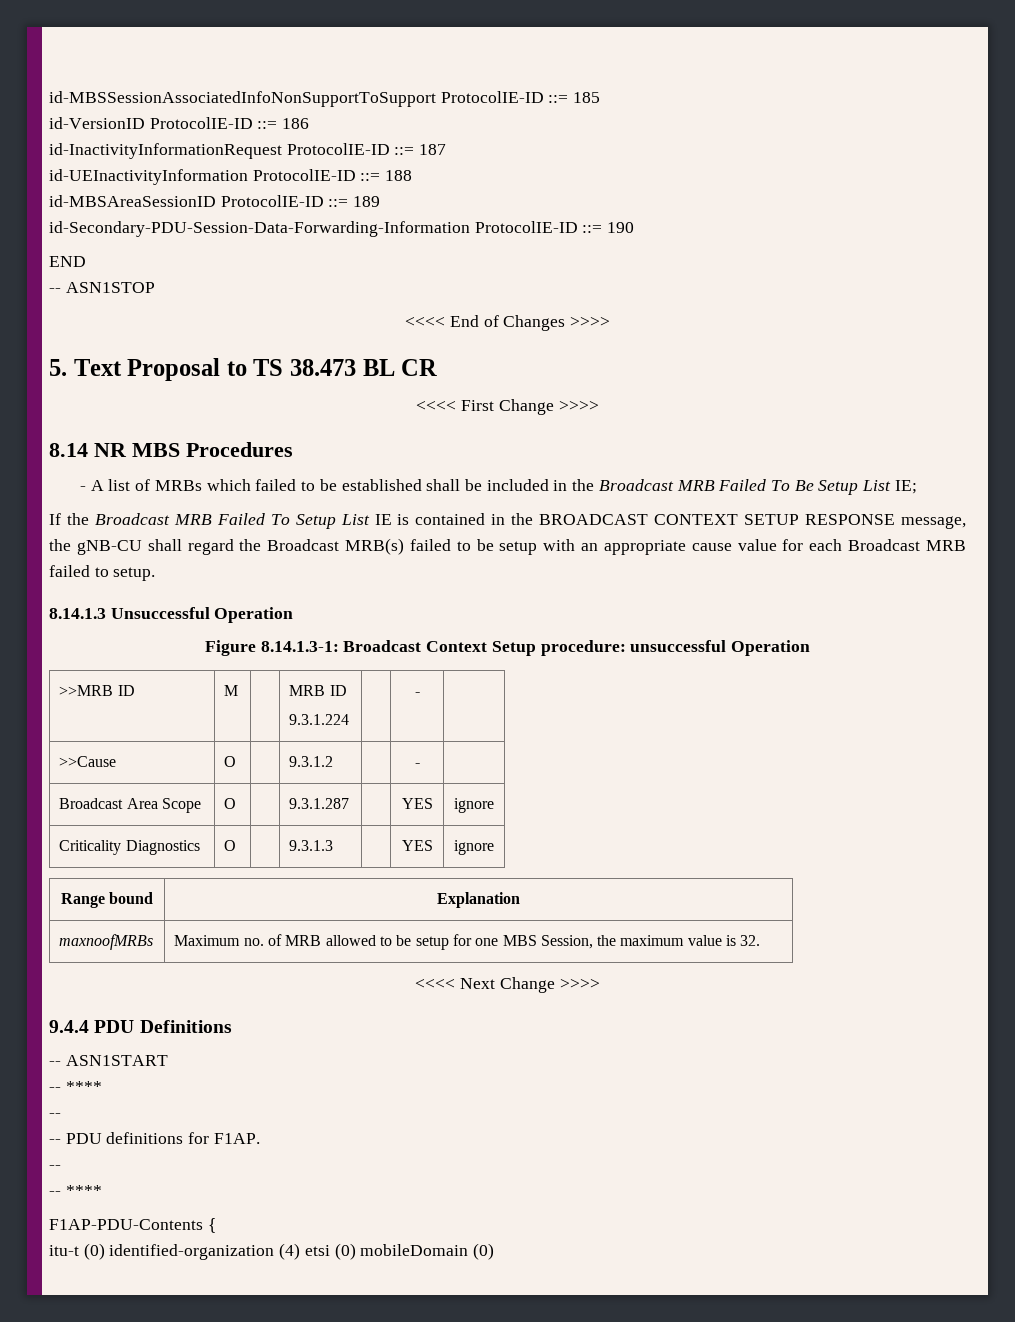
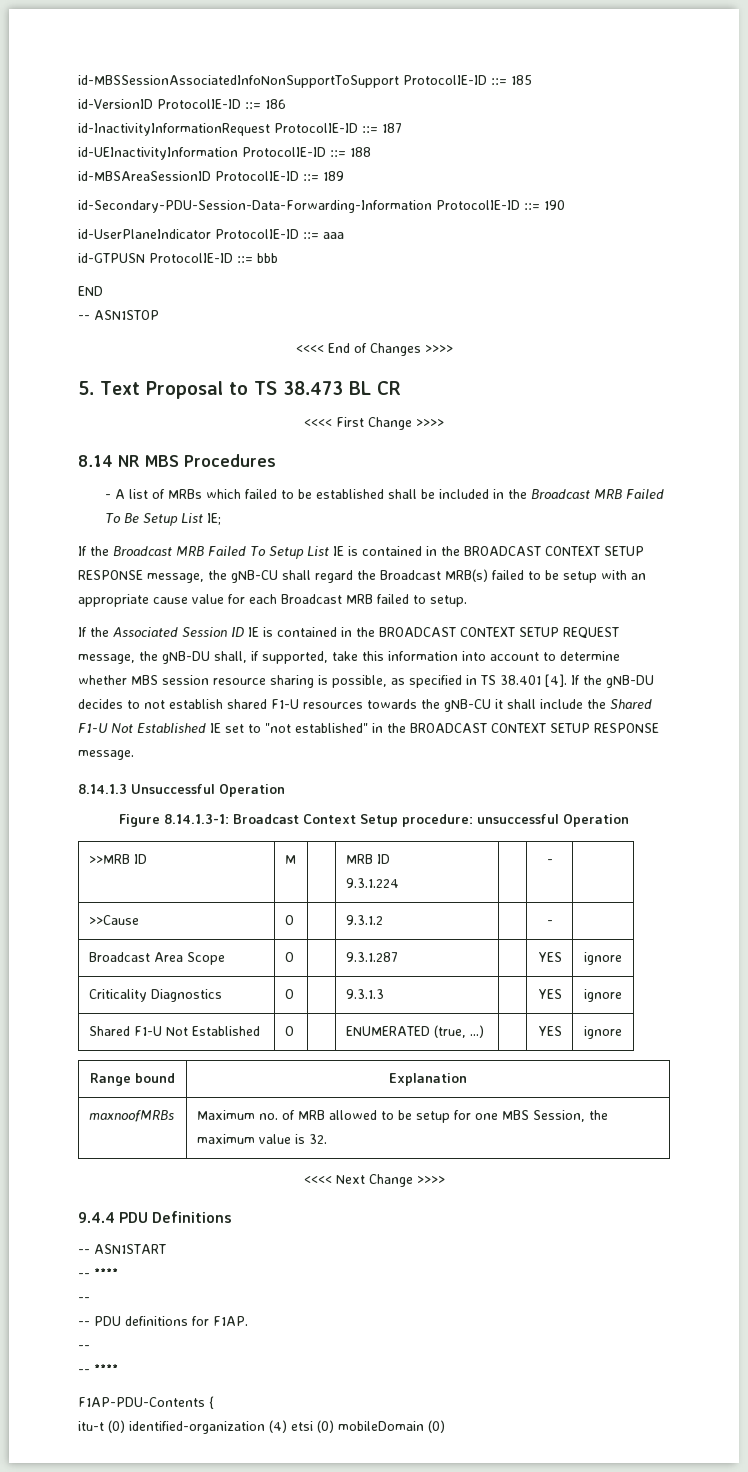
+ id-UserPlaneIndicator ProtocolIE-ID ::= aaa
+ id-GTPUSN ProtocolIE-ID ::= bbb
+ If the Associated Session ID IE is contained in the BROADCAST CONTEXT SETUP REQUEST message, the gNB-DU shall, if supported, take this information into account to determine whether MBS session resource sharing is possible, as specified in TS 38.401 [4]. If the gNB-DU decides to not establish shared F1-U resources towards the gNB-CU it shall include the Shared F1-U Not Established IE set to "not established" in the BROADCAST CONTEXT SETUP RESPONSE message.
+ Shared F1-U Not Established | O | | ENUMERATED (true, ...) | | YES | ignore

